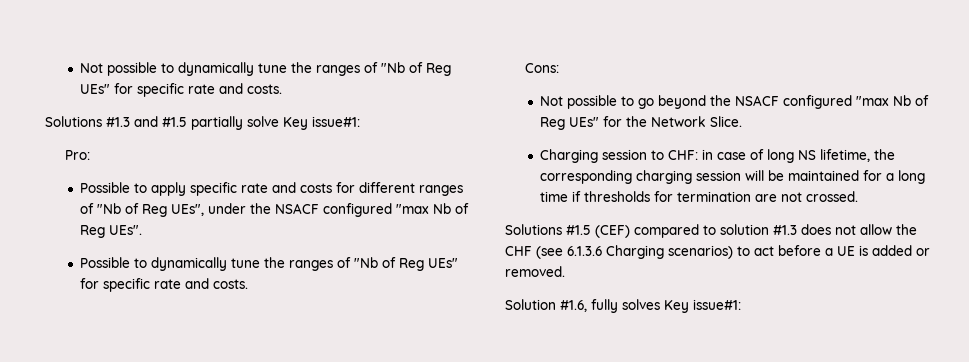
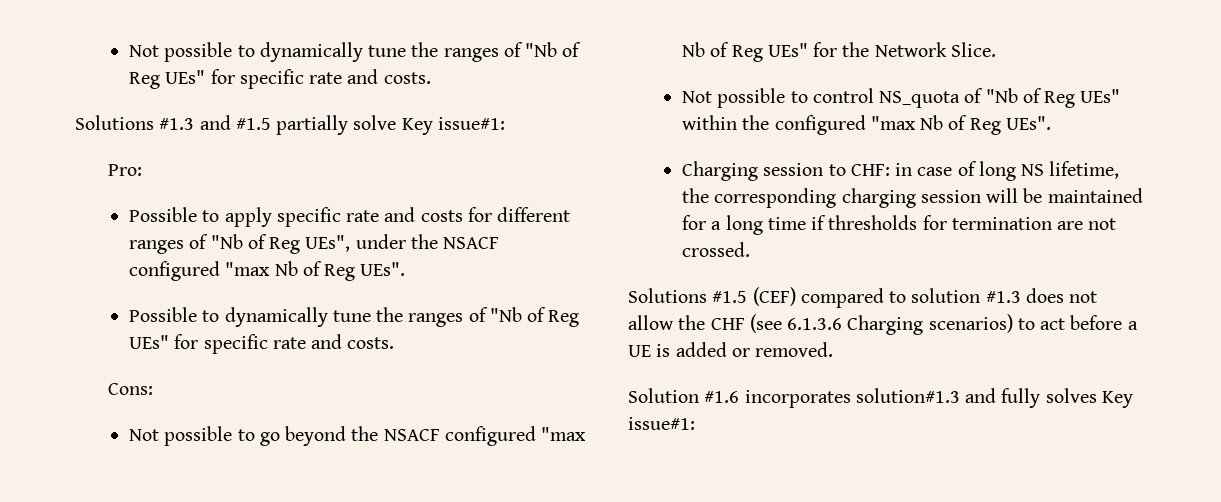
+ Not possible to control NS_quota of "Nb of Reg UEs" within the configured "max Nb of Reg UEs".
- Solution #1.6, fully solves Key issue#1:
+ Solution #1.6 incorporates solution#1.3 and fully solves Key issue#1:

